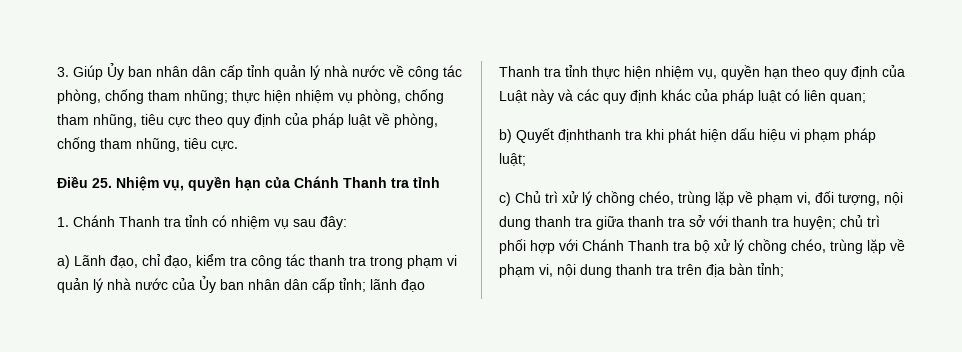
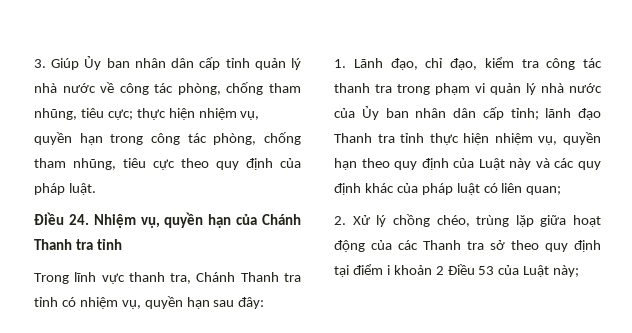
- 3. Giúp Ủy ban nhân dân cấp tỉnh quản lý nhà nước về công tác phòng, chống tham nhũng; thực hiện nhiệm vụ phòng, chống tham nhũng, tiêu cực theo quy định của pháp luật về phòng, chống tham nhũng, tiêu cực.
- Điều 25. Nhiệm vụ, quyền hạn của Chánh Thanh tra tỉnh
+ 3. Giúp Ủy ban nhân dân cấp tỉnh quản lý nhà nước về công tác phòng, chống tham nhũng, tiêu cực; thực hiện nhiệm vụ, quyền hạn trong công tác phòng, chống tham nhũng, tiêu cực theo quy định của pháp luật.
+ Điều 24. Nhiệm vụ, quyền hạn của Chánh Thanh tra tỉnh
- 1. Chánh Thanh tra tỉnh có nhiệm vụ sau đây:
+ Trong lĩnh vực thanh tra, Chánh Thanh tra tỉnh có nhiệm vụ, quyền hạn sau đây:
- a) Lãnh đạo, chỉ đạo, kiểm tra công tác thanh tra trong phạm vi quản lý nhà nước của Ủy ban nhân dân cấp tỉnh; lãnh đạo Thanh tra tỉnh thực hiện nhiệm vụ, quyền hạn theo quy định của Luật này và các quy định khác của pháp luật có liên quan;
+ 1. Lãnh đạo, chỉ đạo, kiểm tra công tác thanh tra trong phạm vi quản lý nhà nước của Ủy ban nhân dân cấp tỉnh; lãnh đạo Thanh tra tỉnh thực hiện nhiệm vụ, quyền hạn theo quy định của Luật này và các quy định khác của pháp luật có liên quan;
- b) Quyết địnhthanh tra khi phát hiện dấu hiệu vi phạm pháp luật;
- c) Chủ trì xử lý chồng chéo, trùng lặp về phạm vi, đối tượng, nội dung thanh tra giữa thanh tra sở với thanh tra huyện; chủ trì phối hợp với Chánh Thanh tra bộ xử lý chồng chéo, trùng lặp về phạm vi, nội dung thanh tra trên địa bàn tỉnh;
+ 2. Xử lý chồng chéo, trùng lặp giữa hoạt động của các Thanh tra sở theo quy định tại điểm i khoản 2 Điều 53 của Luật này;

